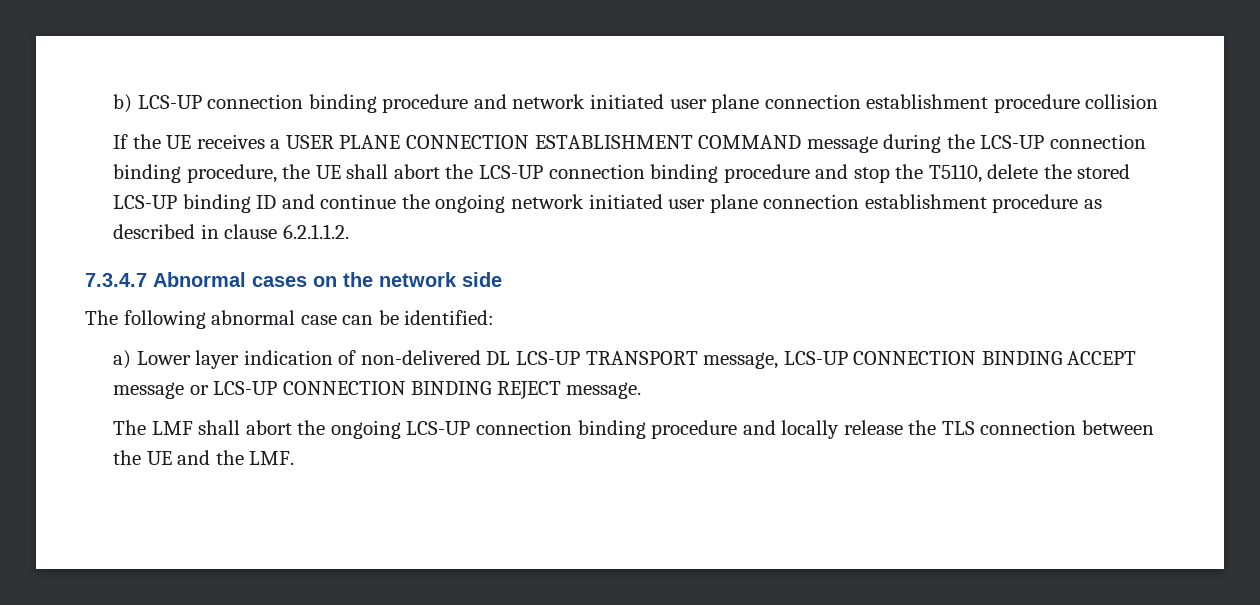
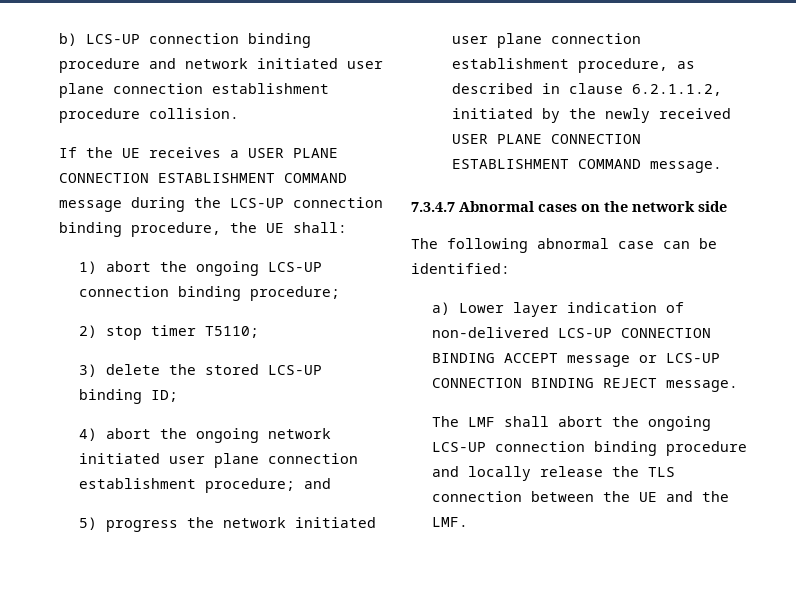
- b) LCS-UP connection binding procedure and network initiated user plane connection establishment procedure collision
+ b) LCS-UP connection binding procedure and network initiated user plane connection establishment procedure collision.
- If the UE receives a USER PLANE CONNECTION ESTABLISHMENT COMMAND message during the LCS-UP connection binding procedure, the UE shall abort the LCS-UP connection binding procedure and stop the T5110, delete the stored LCS-UP binding ID and continue the ongoing network initiated user plane connection establishment procedure as described in clause 6.2.1.1.2.
+ If the UE receives a USER PLANE CONNECTION ESTABLISHMENT COMMAND message during the LCS-UP connection binding procedure, the UE shall:
+ 1) abort the ongoing LCS-UP connection binding procedure;
+ 2) stop timer T5110;
+ 3) delete the stored LCS-UP binding ID;
+ 4) abort the ongoing network initiated user plane connection establishment procedure; and
+ 5) progress the network initiated user plane connection establishment procedure, as described in clause 6.2.1.1.2, initiated by the newly received USER PLANE CONNECTION ESTABLISHMENT COMMAND message.
- a) Lower layer indication of non-delivered DL LCS-UP TRANSPORT message, LCS-UP CONNECTION BINDING ACCEPT message or LCS-UP CONNECTION BINDING REJECT message.
+ a) Lower layer indication of non-delivered LCS-UP CONNECTION BINDING ACCEPT message or LCS-UP CONNECTION BINDING REJECT message.

